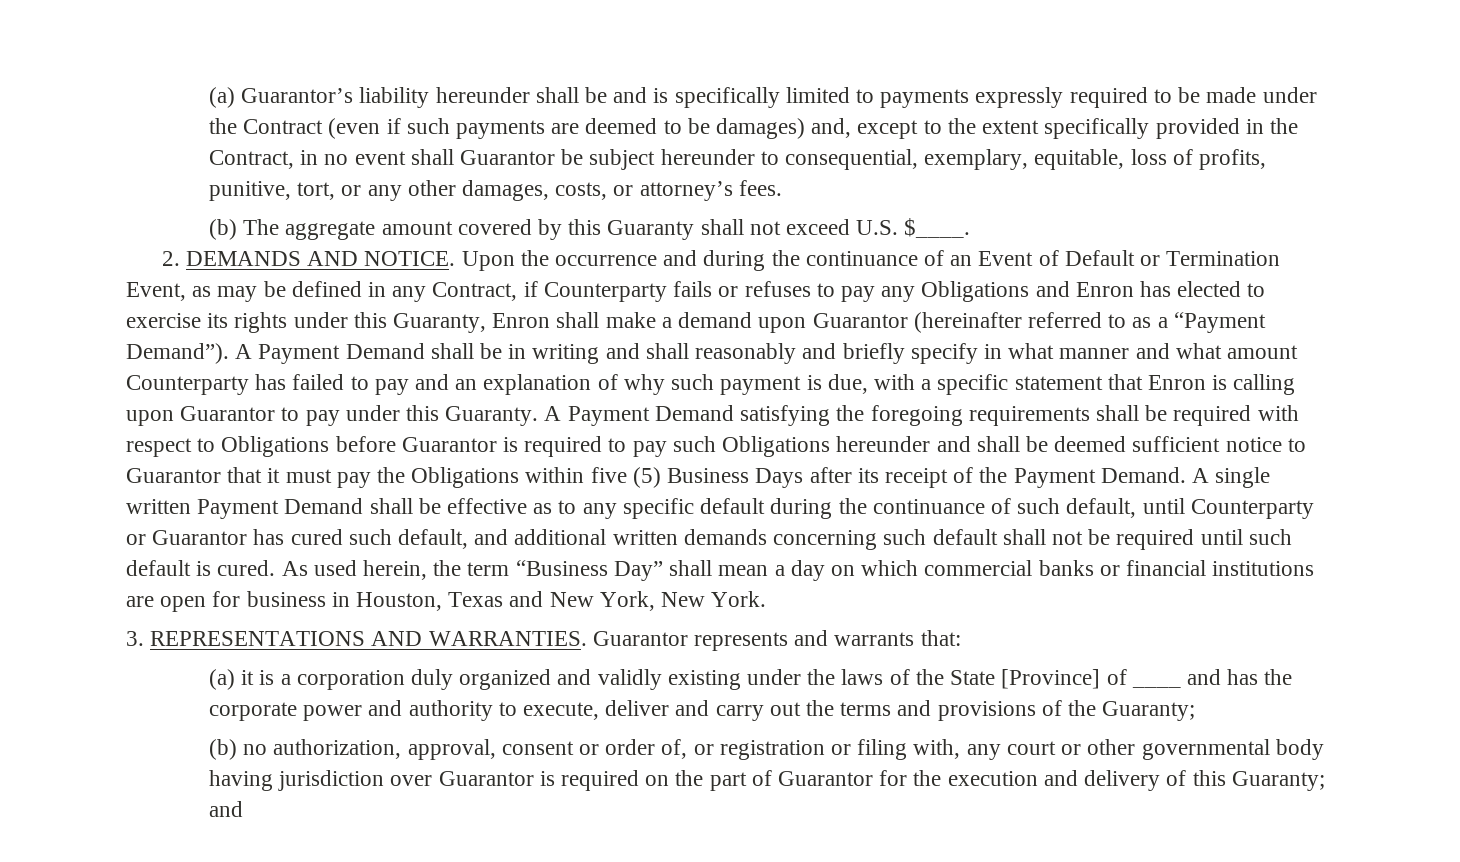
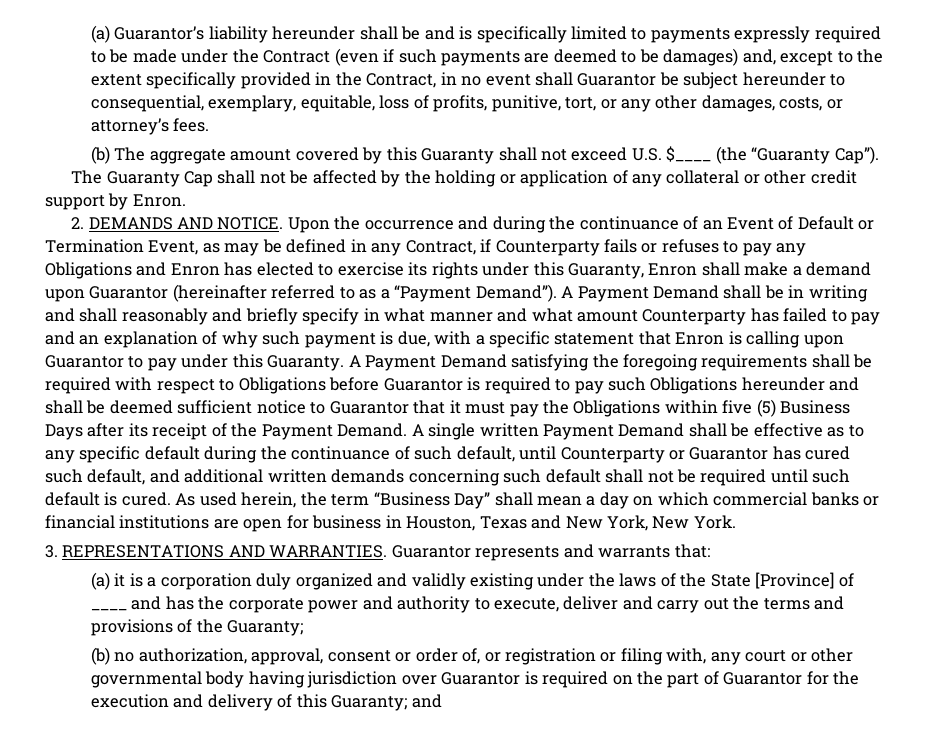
- (b) The aggregate amount covered by this Guaranty shall not exceed U.S. $____.
+ (b) The aggregate amount covered by this Guaranty shall not exceed U.S. $____ (the “Guaranty Cap”).
+ The Guaranty Cap shall not be affected by the holding or application of any collateral or other credit support by Enron.

